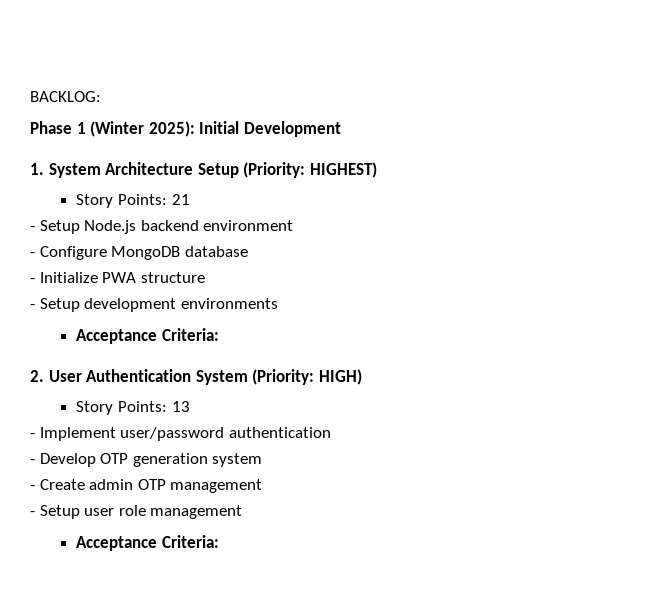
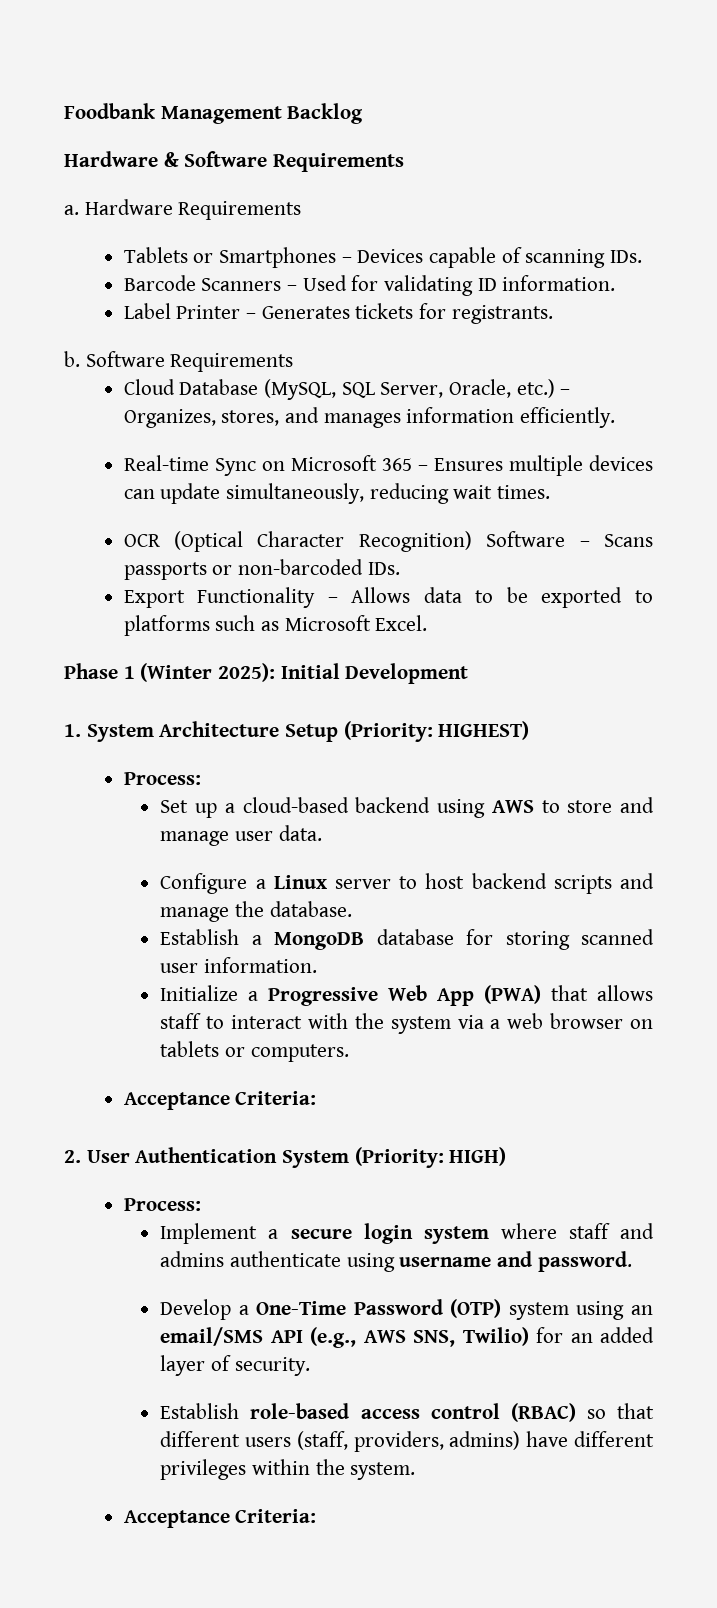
- BACKLOG:
+ Foodbank Management Backlog
+ Hardware & Software Requirements
+ a. Hardware Requirements
+ Tablets or Smartphones – Devices capable of scanning IDs.
+ Barcode Scanners – Used for validating ID information.
+ Label Printer – Generates tickets for registrants.
+ b. Software Requirements
+ Cloud Database (MySQL, SQL Server, Oracle, etc.) – Organizes, stores, and manages information efficiently.
+ Real-time Sync on Microsoft 365 – Ensures multiple devices can update simultaneously, reducing wait times.
+ OCR (Optical Character Recognition) Software – Scans passports or non-barcoded IDs.
+ Export Functionality – Allows data to be exported to platforms such as Microsoft Excel.
  1. System Architecture Setup (Priority: HIGHEST)
- Story Points: 21
- - Setup Node.js backend environment
- - Configure MongoDB database
- - Initialize PWA structure
- - Setup development environments
+ Process:
+ Set up a cloud-based backend using AWS to store and manage user data.
+ Configure a Linux server to host backend scripts and manage the database.
+ Establish a MongoDB database for storing scanned user information.
+ Initialize a Progressive Web App (PWA) that allows staff to interact with the system via a web browser on tablets or computers.
  2. User Authentication System (Priority: HIGH)
- Story Points: 13
- - Implement user/password authentication
- - Develop OTP generation system
- - Create admin OTP management
- - Setup user role management
+ Process:
+ Implement a secure login system where staff and admins authenticate using username and password.
+ Develop a One-Time Password (OTP) system using an email/SMS API (e.g., AWS SNS, Twilio) for an added layer of security.
+ Establish role-based access control (RBAC) so that different users (staff, providers, admins) have different privileges within the system.

